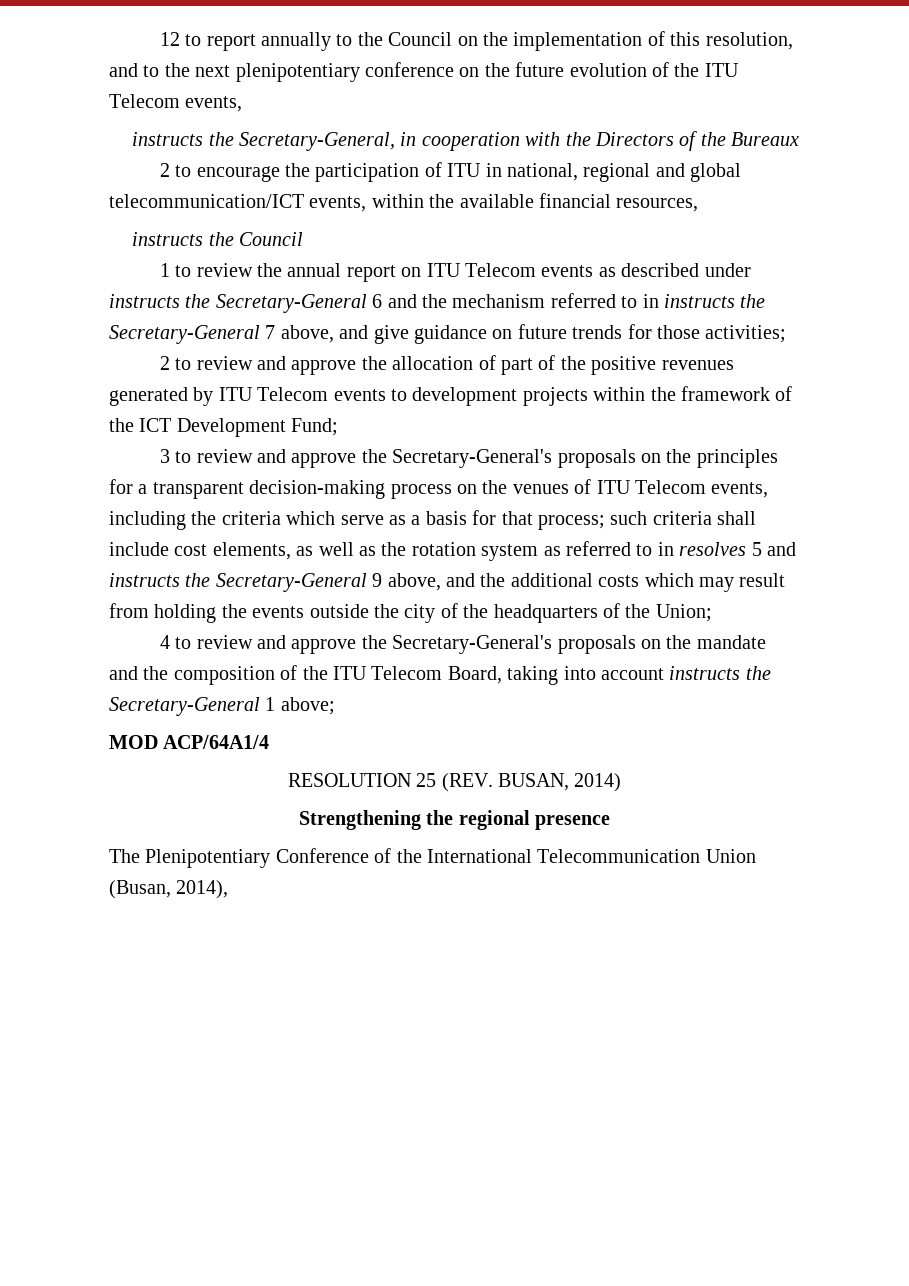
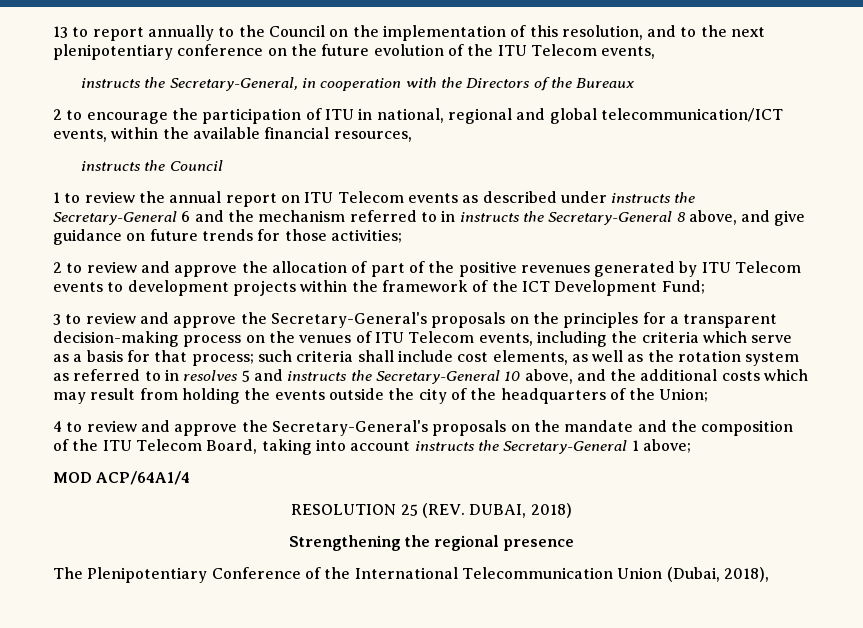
- 12 to report annually to the Council on the implementation of this resolution, and to the next plenipotentiary conference on the future evolution of the ITU Telecom events,
+ 13 to report annually to the Council on the implementation of this resolution, and to the next plenipotentiary conference on the future evolution of the ITU Telecom events,
- 1 to review the annual report on ITU Telecom events as described under instructs the Secretary-General 6 and the mechanism referred to in instructs the Secretary-General 7 above, and give guidance on future trends for those activities;
+ 1 to review the annual report on ITU Telecom events as described under instructs the Secretary-General 6 and the mechanism referred to in instructs the Secretary-General 8 above, and give guidance on future trends for those activities;
- such criteria shall include cost elements, as well as the rotation system as referred to in resolves 5 and instructs the Secretary-General 9 above, and the additional costs which may result from holding the events outside the city of the headquarters of the Union;
+ such criteria shall include cost elements, as well as the rotation system as referred to in resolves 5 and instructs the Secretary-General 10 above, and the additional costs which may result from holding the events outside the city of the headquarters of the Union;
- RESOLUTION 25 (REV. BUSAN, 2014)
+ RESOLUTION 25 (REV. DUBAI, 2018)
- The Plenipotentiary Conference of the International Telecommunication Union (Busan, 2014),
+ The Plenipotentiary Conference of the International Telecommunication Union (Dubai, 2018),

